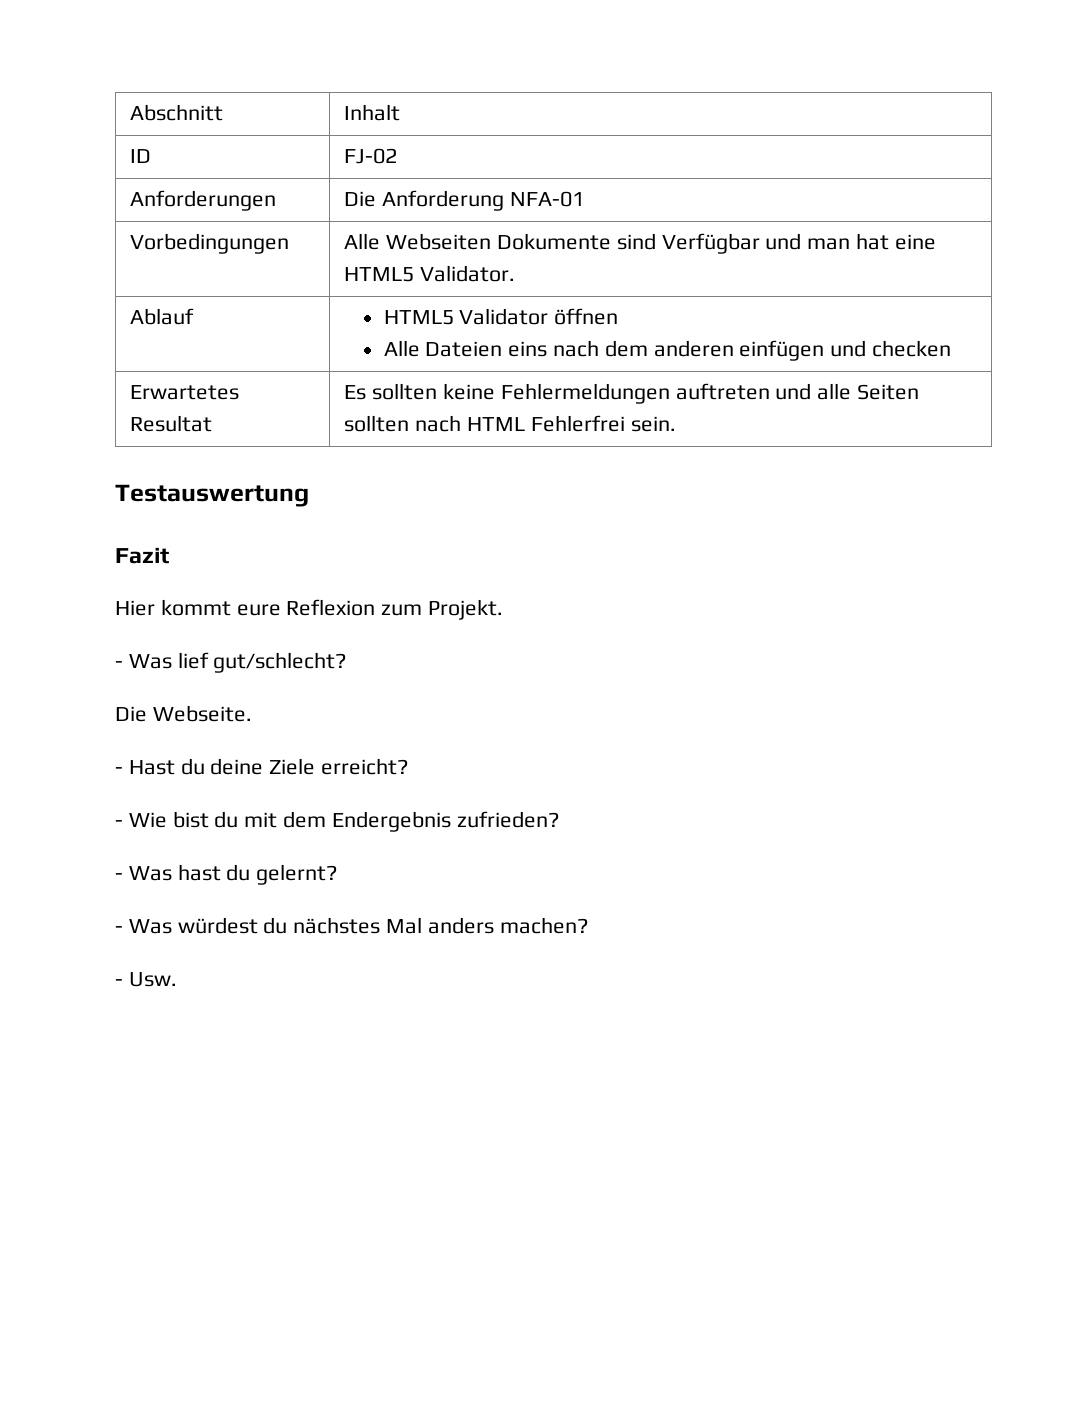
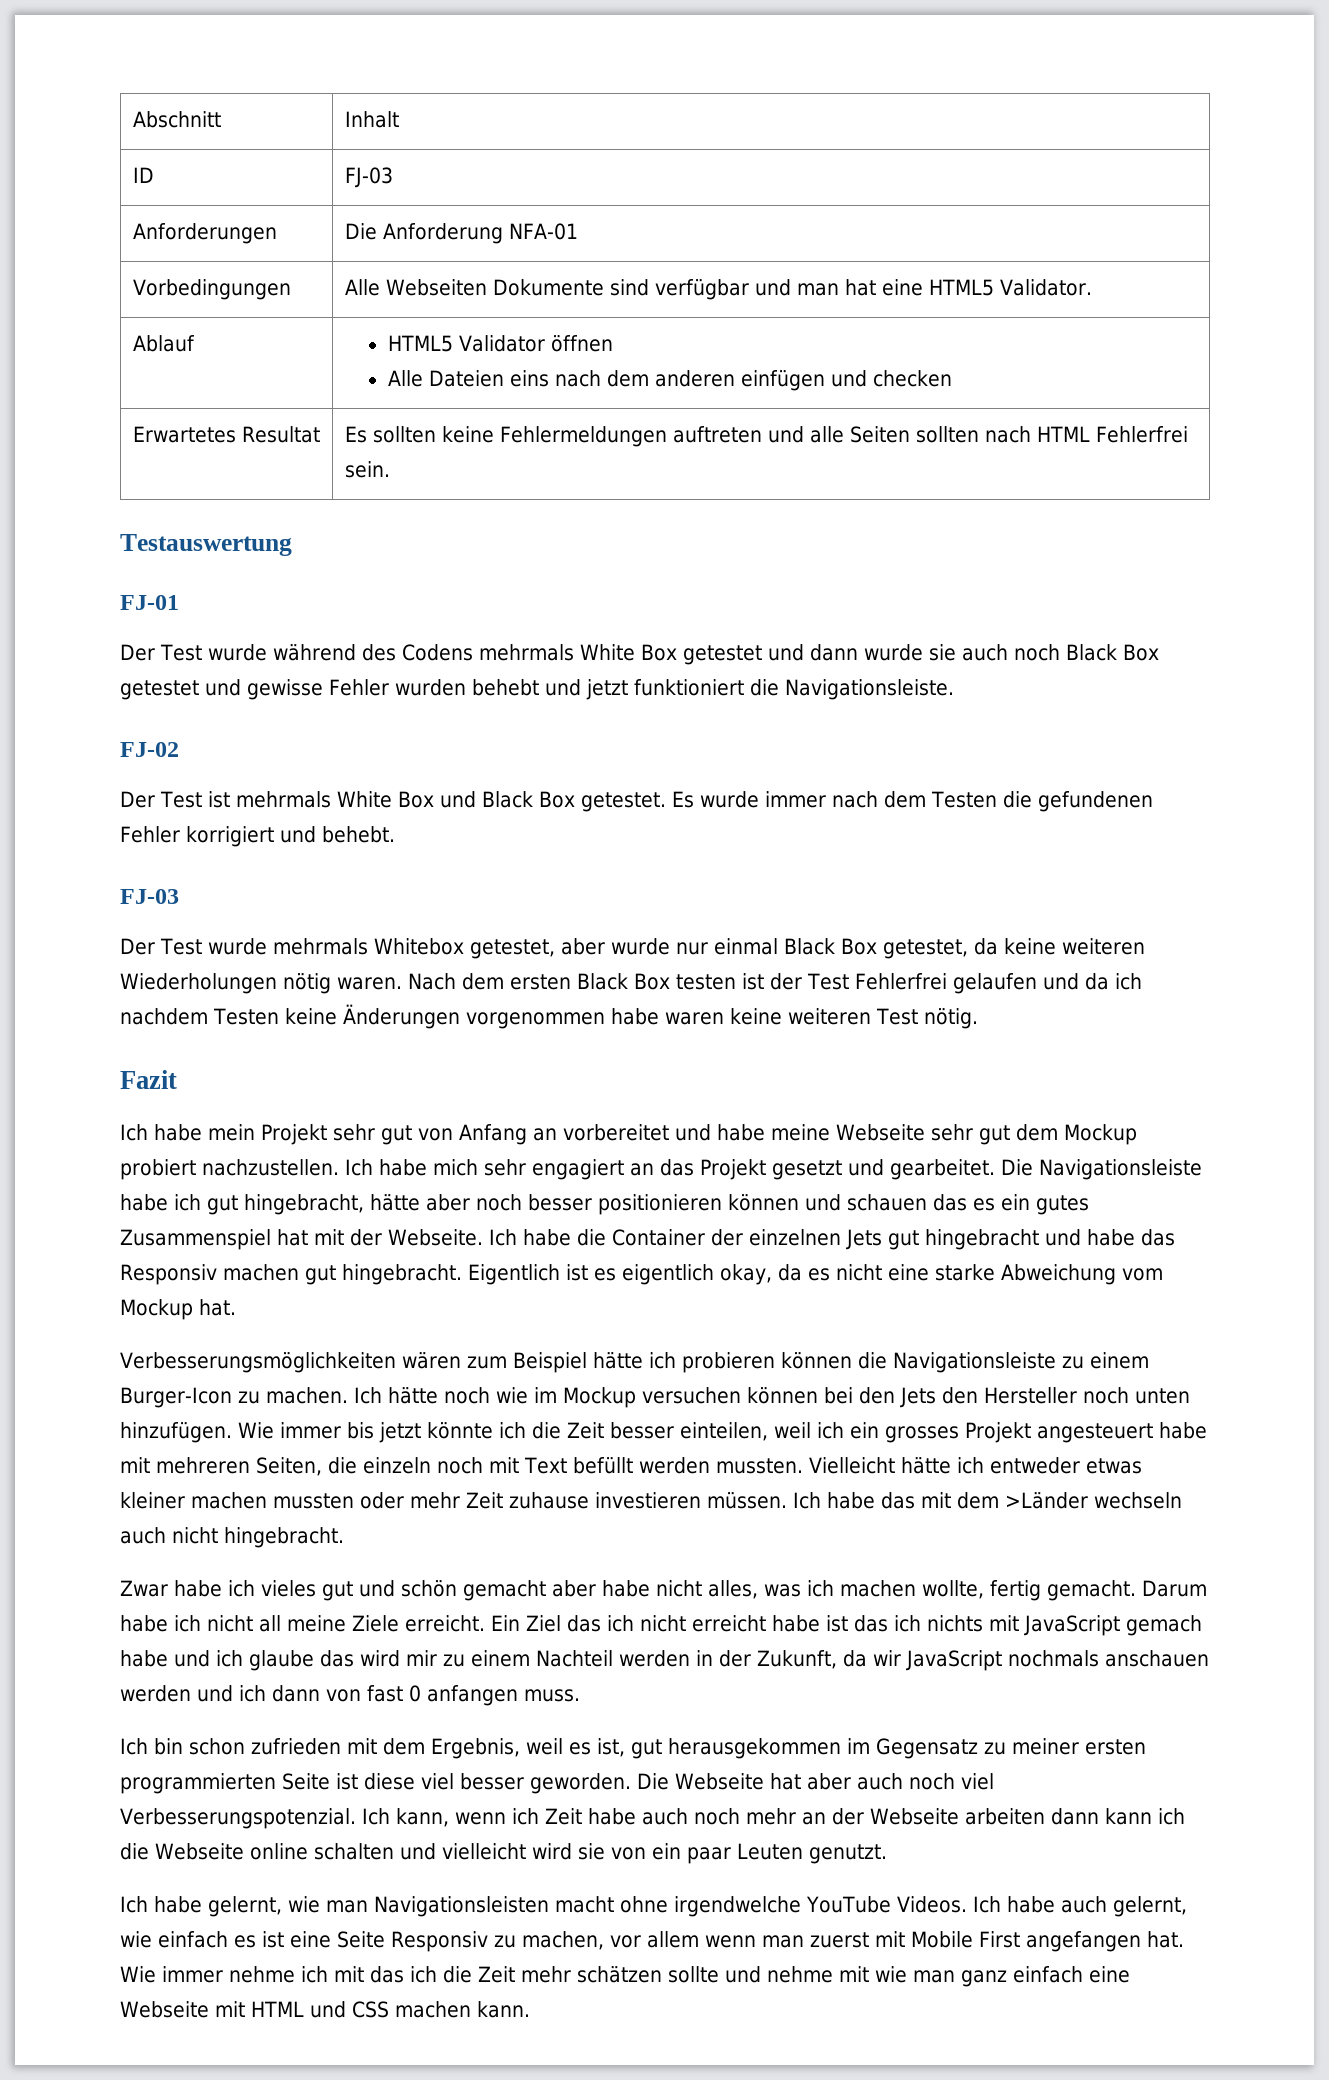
- ID | FJ-02
+ ID | FJ-03
- Vorbedingungen | Alle Webseiten Dokumente sind Verfügbar und man hat eine HTML5 Validator.
+ Vorbedingungen | Alle Webseiten Dokumente sind verfügbar und man hat eine HTML5 Validator.
+ FJ-01
+ Der Test wurde während des Codens mehrmals White Box getestet und dann wurde sie auch noch Black Box getestet und gewisse Fehler wurden behebt und jetzt funktioniert die Navigationsleiste.
+ FJ-02
+ Der Test ist mehrmals White Box und Black Box getestet. Es wurde immer nach dem Testen die gefundenen Fehler korrigiert und behebt.
+ FJ-03
+ Der Test wurde mehrmals Whitebox getestet, aber wurde nur einmal Black Box getestet, da keine weiteren Wiederholungen nötig waren. Nach dem ersten Black Box testen ist der Test Fehlerfrei gelaufen und da ich nachdem Testen keine Änderungen vorgenommen habe waren keine weiteren Test nötig.
  Fazit
- Hier kommt eure Reflexion zum Projekt.
- - Was lief gut/schlecht?
- Die Webseite.
- - Hast du deine Ziele erreicht?
- - Wie bist du mit dem Endergebnis zufrieden?
- - Was hast du gelernt?
- - Was würdest du nächstes Mal anders machen?
- - Usw.
+ Ich habe mein Projekt sehr gut von Anfang an vorbereitet und habe meine Webseite sehr gut dem Mockup probiert nachzustellen. Ich habe mich sehr engagiert an das Projekt gesetzt und gearbeitet. Die Navigationsleiste habe ich gut hingebracht, hätte aber noch besser positionieren können und schauen das es ein gutes Zusammenspiel hat mit der Webseite. Ich habe die Container der einzelnen Jets gut hingebracht und habe das Responsiv machen gut hingebracht. Eigentlich ist es eigentlich okay, da es nicht eine starke Abweichung vom Mockup hat.
+ Verbesserungsmöglichkeiten wären zum Beispiel hätte ich probieren können die Navigationsleiste zu einem Burger-Icon zu machen. Ich hätte noch wie im Mockup versuchen können bei den Jets den Hersteller noch unten hinzufügen. Wie immer bis jetzt könnte ich die Zeit besser einteilen, weil ich ein grosses Projekt angesteuert habe mit mehreren Seiten, die einzeln noch mit Text befüllt werden mussten. Vielleicht hätte ich entweder etwas kleiner machen mussten oder mehr Zeit zuhause investieren müssen. Ich habe das mit dem >Länder wechseln auch nicht hingebracht.
+ Zwar habe ich vieles gut und schön gemacht aber habe nicht alles, was ich machen wollte, fertig gemacht. Darum habe ich nicht all meine Ziele erreicht. Ein Ziel das ich nicht erreicht habe ist das ich nichts mit JavaScript gemach habe und ich glaube das wird mir zu einem Nachteil werden in der Zukunft, da wir JavaScript nochmals anschauen werden und ich dann von fast 0 anfangen muss.
+ Ich bin schon zufrieden mit dem Ergebnis, weil es ist, gut herausgekommen im Gegensatz zu meiner ersten programmierten Seite ist diese viel besser geworden. Die Webseite hat aber auch noch viel Verbesserungspotenzial. Ich kann, wenn ich Zeit habe auch noch mehr an der Webseite arbeiten dann kann ich die Webseite online schalten und vielleicht wird sie von ein paar Leuten genutzt.
+ Ich habe gelernt, wie man Navigationsleisten macht ohne irgendwelche YouTube Videos. Ich habe auch gelernt, wie einfach es ist eine Seite Responsiv zu machen, vor allem wenn man zuerst mit Mobile First angefangen hat. Wie immer nehme ich mit das ich die Zeit mehr schätzen sollte und nehme mit wie man ganz einfach eine Webseite mit HTML und CSS machen kann.

